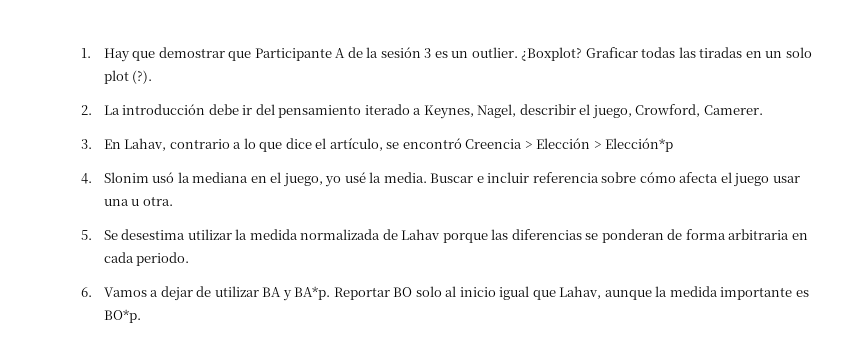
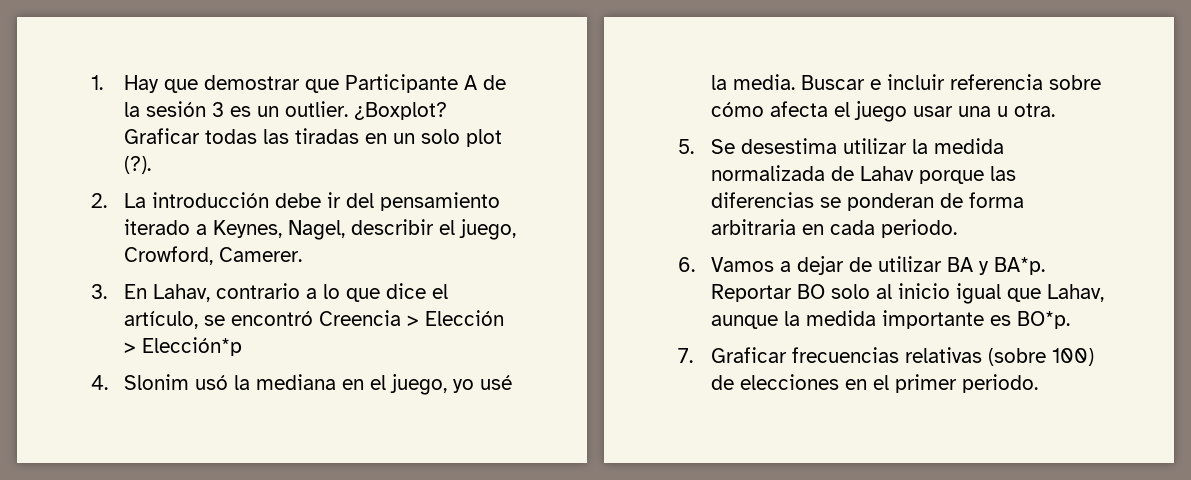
+ 7. Graficar frecuencias relativas (sobre 100) de elecciones en el primer periodo.

